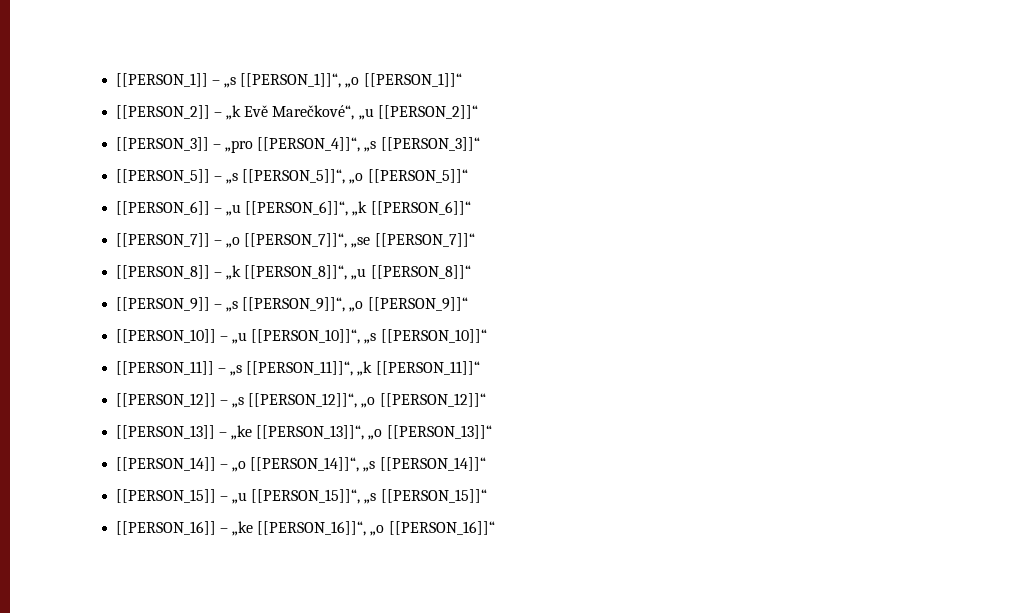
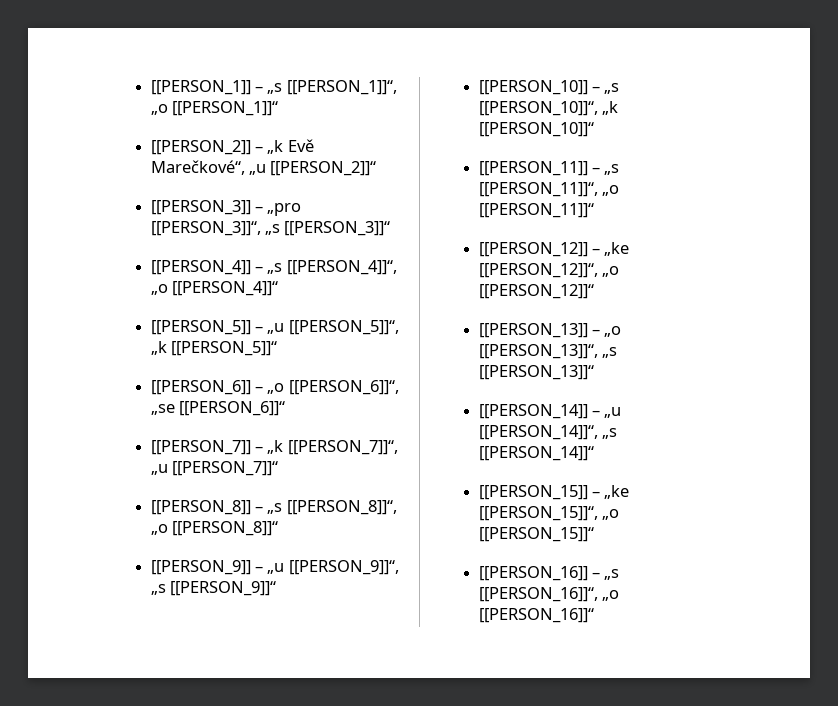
- [[PERSON_3]] – „pro [[PERSON_4]]“, „s [[PERSON_3]]“
+ [[PERSON_3]] – „pro [[PERSON_3]]“, „s [[PERSON_3]]“
+ [[PERSON_4]] – „s [[PERSON_4]]“, „o [[PERSON_4]]“
- [[PERSON_5]] – „s [[PERSON_5]]“, „o [[PERSON_5]]“
+ [[PERSON_5]] – „u [[PERSON_5]]“, „k [[PERSON_5]]“
- [[PERSON_6]] – „u [[PERSON_6]]“, „k [[PERSON_6]]“
+ [[PERSON_6]] – „o [[PERSON_6]]“, „se [[PERSON_6]]“
- [[PERSON_7]] – „o [[PERSON_7]]“, „se [[PERSON_7]]“
+ [[PERSON_7]] – „k [[PERSON_7]]“, „u [[PERSON_7]]“
- [[PERSON_8]] – „k [[PERSON_8]]“, „u [[PERSON_8]]“
+ [[PERSON_8]] – „s [[PERSON_8]]“, „o [[PERSON_8]]“
- [[PERSON_9]] – „s [[PERSON_9]]“, „o [[PERSON_9]]“
+ [[PERSON_9]] – „u [[PERSON_9]]“, „s [[PERSON_9]]“
- [[PERSON_10]] – „u [[PERSON_10]]“, „s [[PERSON_10]]“
+ [[PERSON_10]] – „s [[PERSON_10]]“, „k [[PERSON_10]]“
- [[PERSON_11]] – „s [[PERSON_11]]“, „k [[PERSON_11]]“
+ [[PERSON_11]] – „s [[PERSON_11]]“, „o [[PERSON_11]]“
- [[PERSON_12]] – „s [[PERSON_12]]“, „o [[PERSON_12]]“
+ [[PERSON_12]] – „ke [[PERSON_12]]“, „o [[PERSON_12]]“
- [[PERSON_13]] – „ke [[PERSON_13]]“, „o [[PERSON_13]]“
+ [[PERSON_13]] – „o [[PERSON_13]]“, „s [[PERSON_13]]“
- [[PERSON_14]] – „o [[PERSON_14]]“, „s [[PERSON_14]]“
+ [[PERSON_14]] – „u [[PERSON_14]]“, „s [[PERSON_14]]“
- [[PERSON_15]] – „u [[PERSON_15]]“, „s [[PERSON_15]]“
+ [[PERSON_15]] – „ke [[PERSON_15]]“, „o [[PERSON_15]]“
- [[PERSON_16]] – „ke [[PERSON_16]]“, „o [[PERSON_16]]“
+ [[PERSON_16]] – „s [[PERSON_16]]“, „o [[PERSON_16]]“

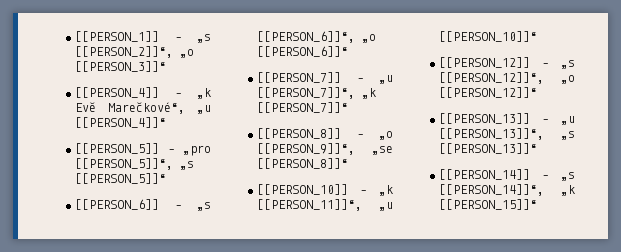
- [[PERSON_1]] – „s [[PERSON_1]]“, „o [[PERSON_1]]“
- [[PERSON_2]] – „k Evě Marečkové“, „u [[PERSON_2]]“
- [[PERSON_3]] – „pro [[PERSON_3]]“, „s [[PERSON_3]]“
- [[PERSON_4]] – „s [[PERSON_4]]“, „o [[PERSON_4]]“
+ [[PERSON_1]] – „s [[PERSON_2]]“, „o [[PERSON_3]]“
+ [[PERSON_4]] – „k Evě Marečkové“, „u [[PERSON_4]]“
- [[PERSON_5]] – „u [[PERSON_5]]“, „k [[PERSON_5]]“
+ [[PERSON_5]] – „pro [[PERSON_5]]“, „s [[PERSON_5]]“
- [[PERSON_6]] – „o [[PERSON_6]]“, „se [[PERSON_6]]“
+ [[PERSON_6]] – „s [[PERSON_6]]“, „o [[PERSON_6]]“
- [[PERSON_7]] – „k [[PERSON_7]]“, „u [[PERSON_7]]“
+ [[PERSON_7]] – „u [[PERSON_7]]“, „k [[PERSON_7]]“
- [[PERSON_8]] – „s [[PERSON_8]]“, „o [[PERSON_8]]“
- [[PERSON_9]] – „u [[PERSON_9]]“, „s [[PERSON_9]]“
- [[PERSON_10]] – „s [[PERSON_10]]“, „k [[PERSON_10]]“
- [[PERSON_11]] – „s [[PERSON_11]]“, „o [[PERSON_11]]“
+ [[PERSON_8]] – „o [[PERSON_9]]“, „se [[PERSON_8]]“
+ [[PERSON_10]] – „k [[PERSON_11]]“, „u [[PERSON_10]]“
- [[PERSON_12]] – „ke [[PERSON_12]]“, „o [[PERSON_12]]“
+ [[PERSON_12]] – „s [[PERSON_12]]“, „o [[PERSON_12]]“
- [[PERSON_13]] – „o [[PERSON_13]]“, „s [[PERSON_13]]“
+ [[PERSON_13]] – „u [[PERSON_13]]“, „s [[PERSON_13]]“
- [[PERSON_14]] – „u [[PERSON_14]]“, „s [[PERSON_14]]“
- [[PERSON_15]] – „ke [[PERSON_15]]“, „o [[PERSON_15]]“
- [[PERSON_16]] – „s [[PERSON_16]]“, „o [[PERSON_16]]“
+ [[PERSON_14]] – „s [[PERSON_14]]“, „k [[PERSON_15]]“

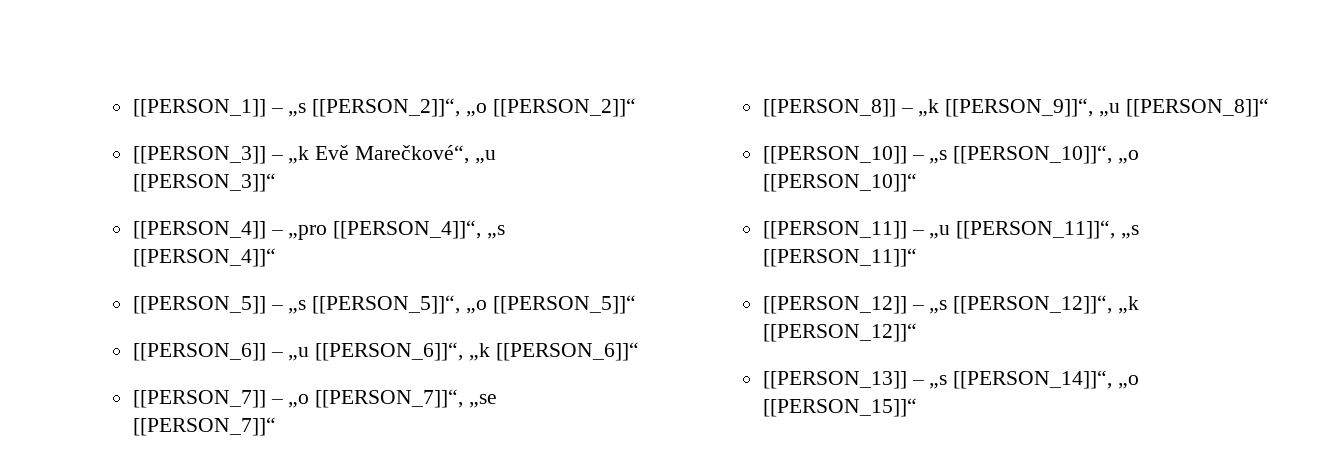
- [[PERSON_1]] – „s [[PERSON_2]]“, „o [[PERSON_3]]“
- [[PERSON_4]] – „k Evě Marečkové“, „u [[PERSON_4]]“
+ [[PERSON_1]] – „s [[PERSON_2]]“, „o [[PERSON_2]]“
+ [[PERSON_3]] – „k Evě Marečkové“, „u [[PERSON_3]]“
+ [[PERSON_4]] – „pro [[PERSON_4]]“, „s [[PERSON_4]]“
- [[PERSON_5]] – „pro [[PERSON_5]]“, „s [[PERSON_5]]“
+ [[PERSON_5]] – „s [[PERSON_5]]“, „o [[PERSON_5]]“
- [[PERSON_6]] – „s [[PERSON_6]]“, „o [[PERSON_6]]“
+ [[PERSON_6]] – „u [[PERSON_6]]“, „k [[PERSON_6]]“
- [[PERSON_7]] – „u [[PERSON_7]]“, „k [[PERSON_7]]“
+ [[PERSON_7]] – „o [[PERSON_7]]“, „se [[PERSON_7]]“
- [[PERSON_8]] – „o [[PERSON_9]]“, „se [[PERSON_8]]“
+ [[PERSON_8]] – „k [[PERSON_9]]“, „u [[PERSON_8]]“
- [[PERSON_10]] – „k [[PERSON_11]]“, „u [[PERSON_10]]“
+ [[PERSON_10]] – „s [[PERSON_10]]“, „o [[PERSON_10]]“
+ [[PERSON_11]] – „u [[PERSON_11]]“, „s [[PERSON_11]]“
- [[PERSON_12]] – „s [[PERSON_12]]“, „o [[PERSON_12]]“
+ [[PERSON_12]] – „s [[PERSON_12]]“, „k [[PERSON_12]]“
- [[PERSON_13]] – „u [[PERSON_13]]“, „s [[PERSON_13]]“
- [[PERSON_14]] – „s [[PERSON_14]]“, „k [[PERSON_15]]“
+ [[PERSON_13]] – „s [[PERSON_14]]“, „o [[PERSON_15]]“

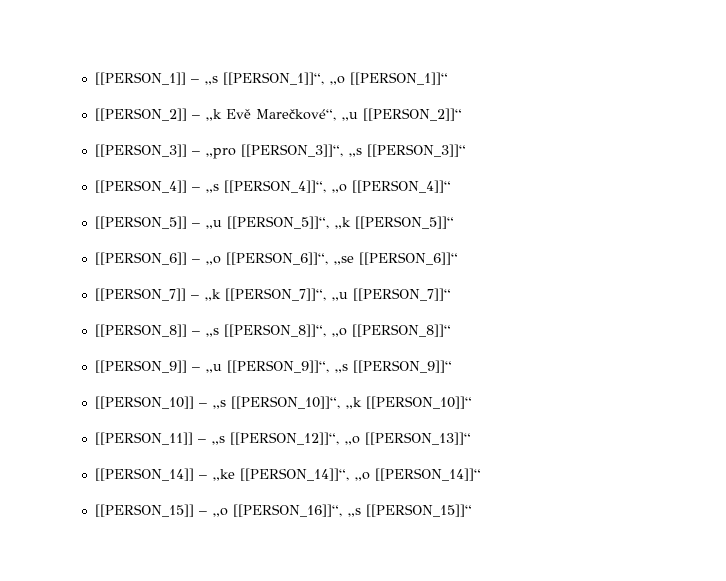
- [[PERSON_1]] – „s [[PERSON_2]]“, „o [[PERSON_2]]“
- [[PERSON_3]] – „k Evě Marečkové“, „u [[PERSON_3]]“
+ [[PERSON_1]] – „s [[PERSON_1]]“, „o [[PERSON_1]]“
+ [[PERSON_2]] – „k Evě Marečkové“, „u [[PERSON_2]]“
+ [[PERSON_3]] – „pro [[PERSON_3]]“, „s [[PERSON_3]]“
- [[PERSON_4]] – „pro [[PERSON_4]]“, „s [[PERSON_4]]“
+ [[PERSON_4]] – „s [[PERSON_4]]“, „o [[PERSON_4]]“
- [[PERSON_5]] – „s [[PERSON_5]]“, „o [[PERSON_5]]“
+ [[PERSON_5]] – „u [[PERSON_5]]“, „k [[PERSON_5]]“
- [[PERSON_6]] – „u [[PERSON_6]]“, „k [[PERSON_6]]“
+ [[PERSON_6]] – „o [[PERSON_6]]“, „se [[PERSON_6]]“
- [[PERSON_7]] – „o [[PERSON_7]]“, „se [[PERSON_7]]“
+ [[PERSON_7]] – „k [[PERSON_7]]“, „u [[PERSON_7]]“
- [[PERSON_8]] – „k [[PERSON_9]]“, „u [[PERSON_8]]“
+ [[PERSON_8]] – „s [[PERSON_8]]“, „o [[PERSON_8]]“
+ [[PERSON_9]] – „u [[PERSON_9]]“, „s [[PERSON_9]]“
- [[PERSON_10]] – „s [[PERSON_10]]“, „o [[PERSON_10]]“
+ [[PERSON_10]] – „s [[PERSON_10]]“, „k [[PERSON_10]]“
- [[PERSON_11]] – „u [[PERSON_11]]“, „s [[PERSON_11]]“
- [[PERSON_12]] – „s [[PERSON_12]]“, „k [[PERSON_12]]“
- [[PERSON_13]] – „s [[PERSON_14]]“, „o [[PERSON_15]]“
+ [[PERSON_11]] – „s [[PERSON_12]]“, „o [[PERSON_13]]“
+ [[PERSON_14]] – „ke [[PERSON_14]]“, „o [[PERSON_14]]“
+ [[PERSON_15]] – „o [[PERSON_16]]“, „s [[PERSON_15]]“

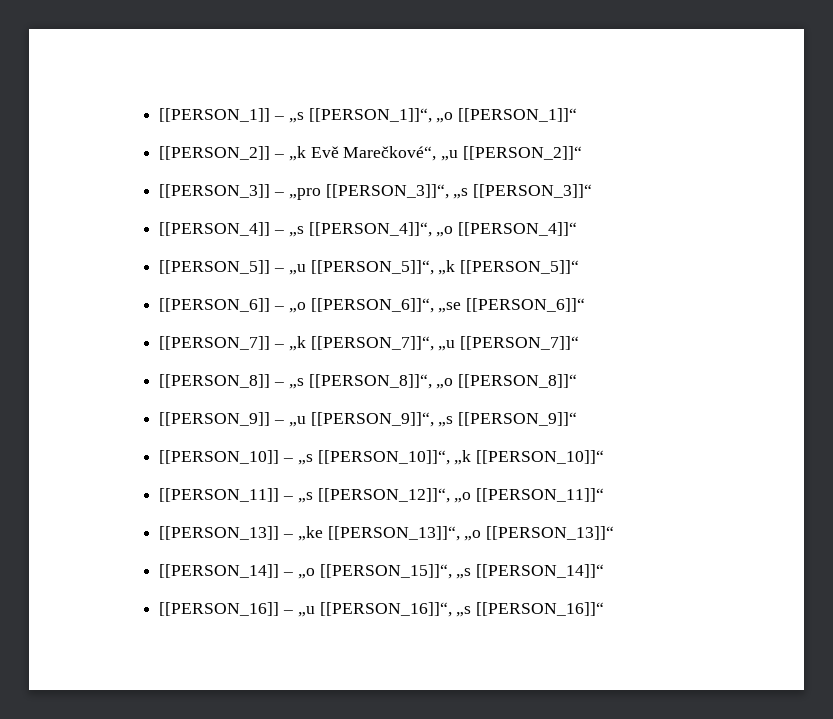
- [[PERSON_11]] – „s [[PERSON_12]]“, „o [[PERSON_13]]“
- [[PERSON_14]] – „ke [[PERSON_14]]“, „o [[PERSON_14]]“
- [[PERSON_15]] – „o [[PERSON_16]]“, „s [[PERSON_15]]“
+ [[PERSON_11]] – „s [[PERSON_12]]“, „o [[PERSON_11]]“
+ [[PERSON_13]] – „ke [[PERSON_13]]“, „o [[PERSON_13]]“
+ [[PERSON_14]] – „o [[PERSON_15]]“, „s [[PERSON_14]]“
+ [[PERSON_16]] – „u [[PERSON_16]]“, „s [[PERSON_16]]“

